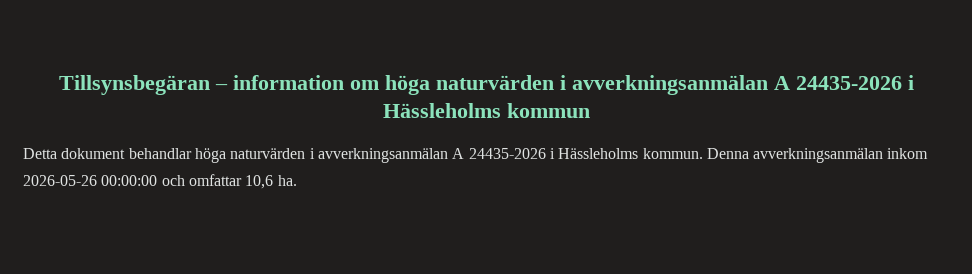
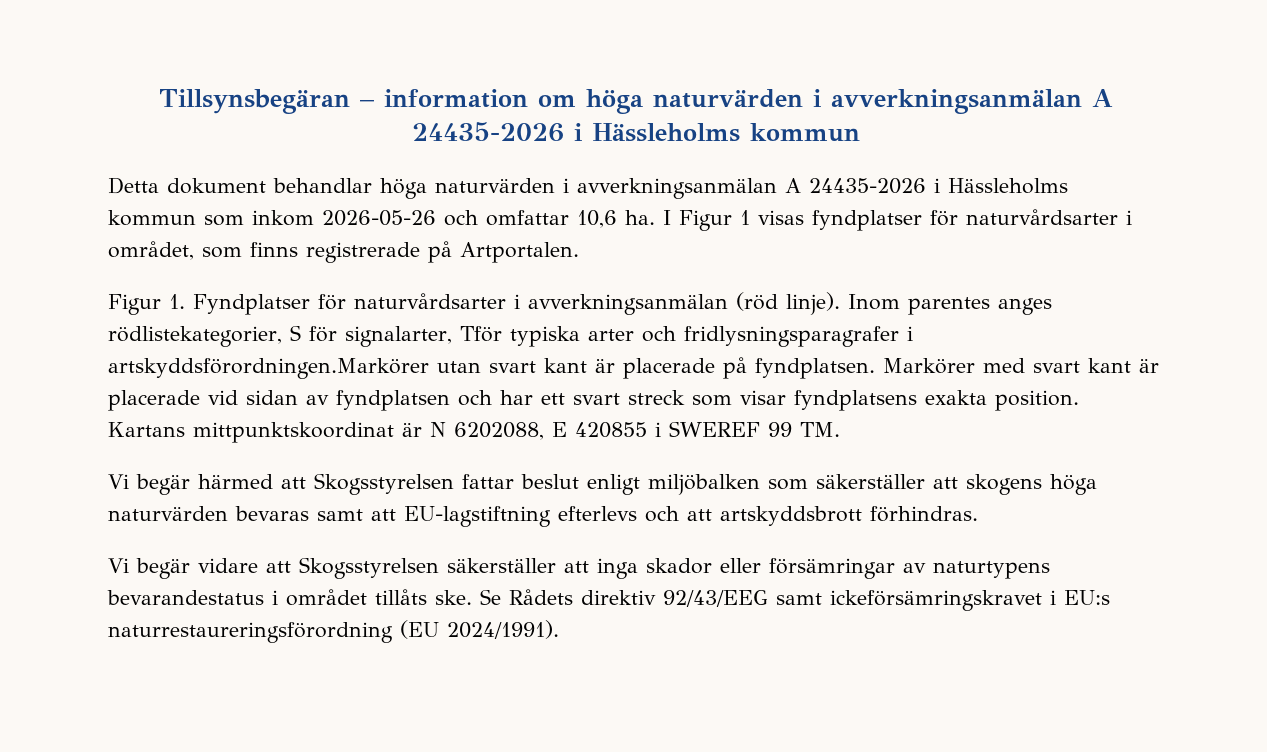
- Detta dokument behandlar höga naturvärden i avverkningsanmälan A 24435-2026 i Hässleholms kommun. Denna avverkningsanmälan inkom 2026-05-26 00:00:00 och omfattar 10,6 ha.
+ Detta dokument behandlar höga naturvärden i avverkningsanmälan A 24435-2026 i Hässleholms kommun som inkom 2026-05-26 och omfattar 10,6 ha.
+ I Figur 1 visas fyndplatser för naturvårdsarter i området, som finns registrerade på Artportalen.
+ Figur 1. Fyndplatser för naturvårdsarter i avverkningsanmälan (röd linje). Inom parentes anges rödlistekategorier, S för signalarter, Tför typiska arter och fridlysningsparagrafer i artskyddsförordningen.Markörer utan svart kant är placerade på fyndplatsen. Markörer med svart kant är placerade vid sidan av fyndplatsen och har ett svart streck som visar fyndplatsens exakta position. Kartans mittpunktskoordinat är N 6202088, E 420855 i SWEREF 99 TM.
+ Vi begär härmed att Skogsstyrelsen fattar beslut enligt miljöbalken som säkerställer att skogens höga naturvärden bevaras samt att EU-lagstiftning efterlevs och att artskyddsbrott förhindras.
+ Vi begär vidare att Skogsstyrelsen säkerställer att inga skador eller försämringar av naturtypens bevarandestatus i området tillåts ske. Se Rådets direktiv 92/43/EEG samt ickeförsämringskravet i EU:s naturrestaureringsförordning (EU 2024/1991).

